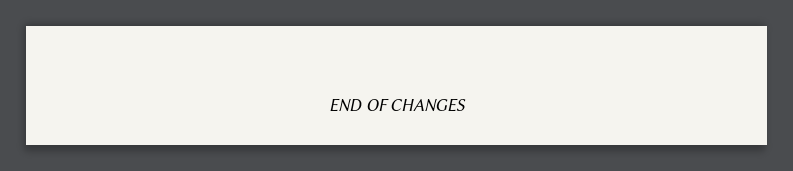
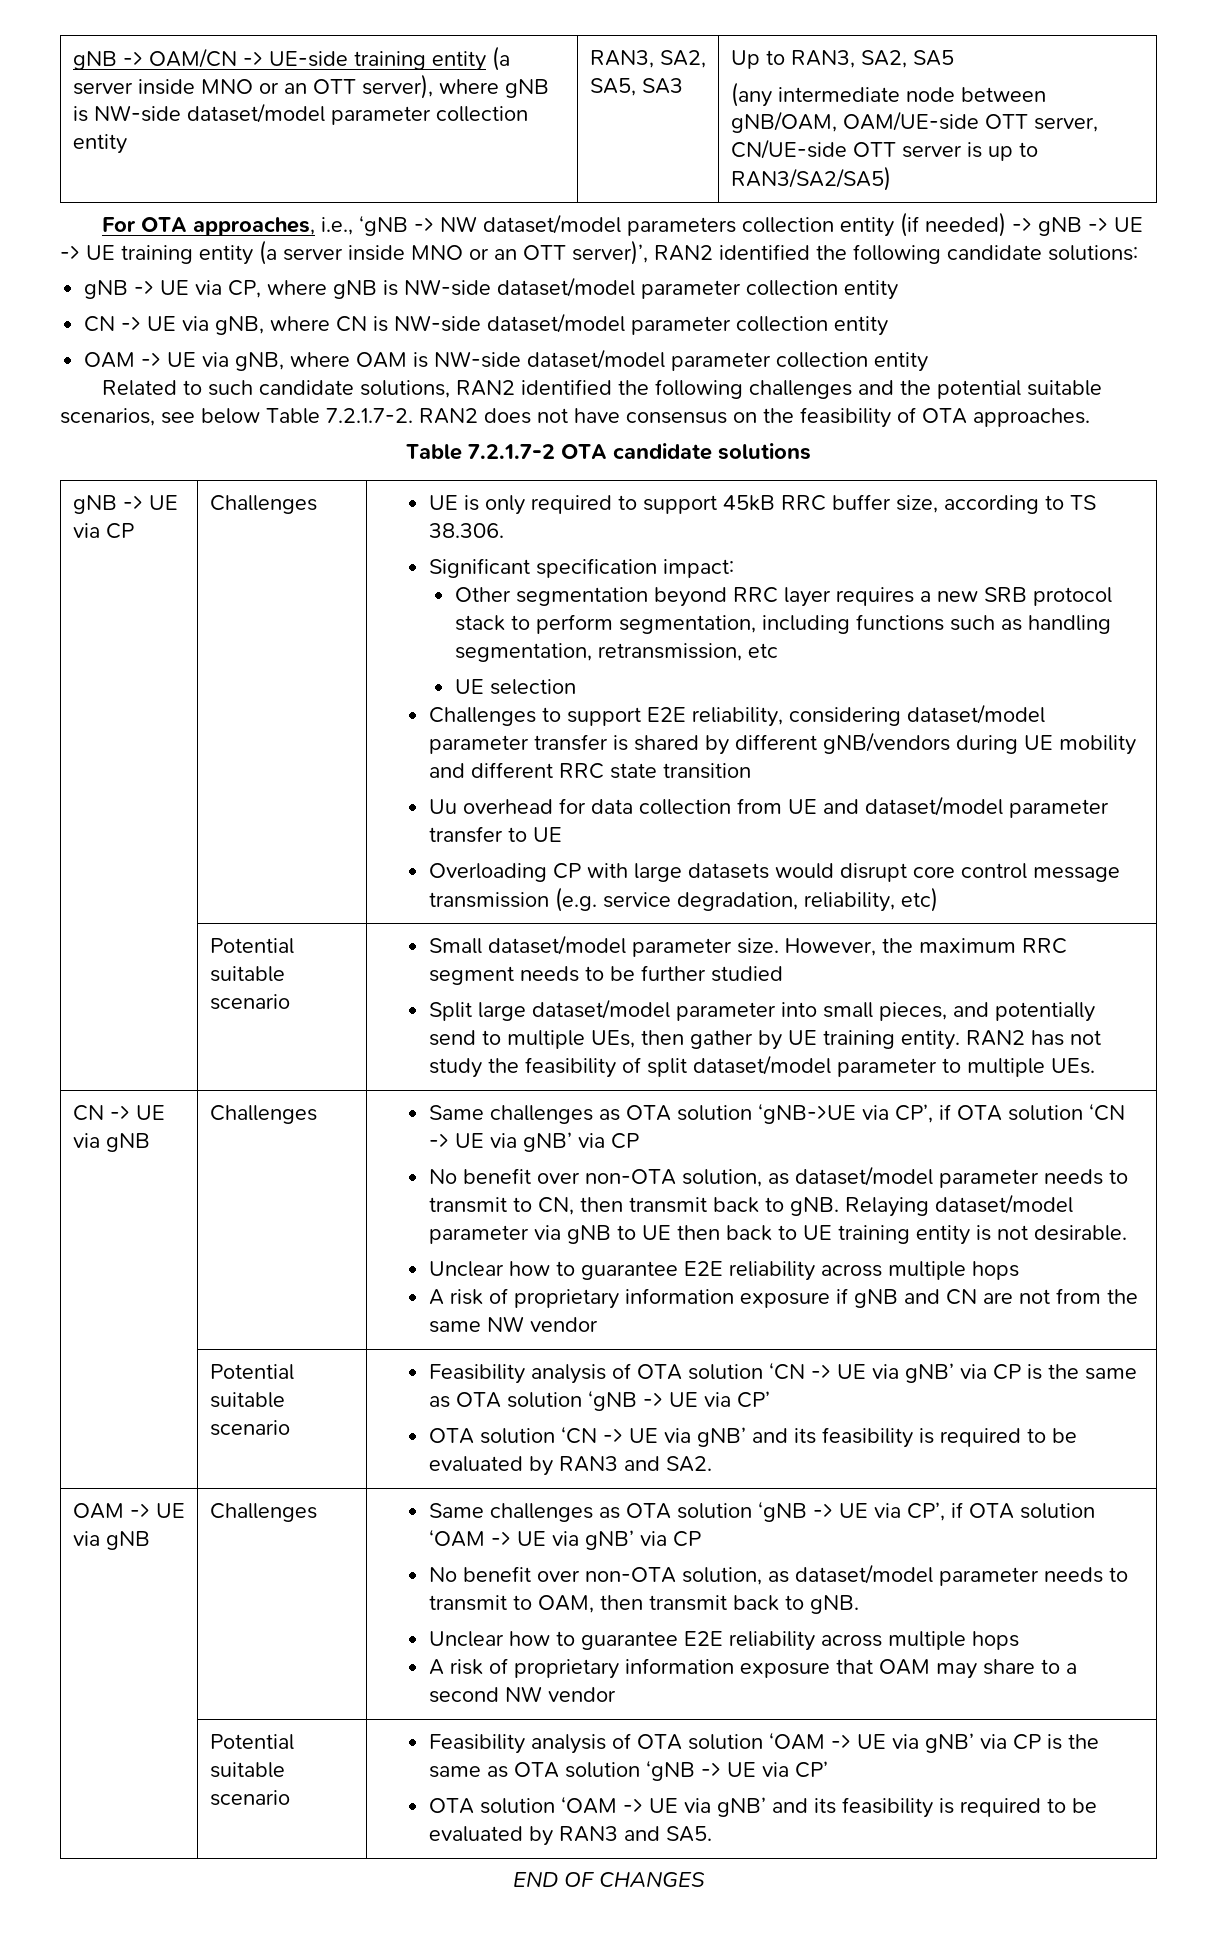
+ gNB -> OAM/CN -> UE-side training entity (a server inside MNO or an OTT server), where gNB is NW-side dataset/model parameter collection entity | RAN3, SA2, SA5, SA3 | Up to RAN3, SA2, SA5
+ (any intermediate node between gNB/OAM, OAM/UE-side OTT server, CN/UE-side OTT server is up to RAN3/SA2/SA5)
+ For OTA approaches, i.e., ‘gNB -> NW dataset/model parameters collection entity (if needed) -> gNB -> UE -> UE training entity (a server inside MNO or an OTT server)’, RAN2 identified the following candidate solutions:
+ gNB -> UE via CP, where gNB is NW-side dataset/model parameter collection entity
+ CN -> UE via gNB, where CN is NW-side dataset/model parameter collection entity
+ OAM -> UE via gNB, where OAM is NW-side dataset/model parameter collection entity
+ Related to such candidate solutions, RAN2 identified the following challenges and the potential suitable scenarios, see below Table 7.2.1.7-2. RAN2 does not have consensus on the feasibility of OTA approaches.
+ Table 7.2.1.7-2 OTA candidate solutions
+ gNB -> UE via CP | Challenges | UE is only required to support 45kB RRC buffer size, according to TS 38.306.
+ Significant specification impact:
+ Other segmentation beyond RRC layer requires a new SRB protocol stack to perform segmentation, including functions such as handling segmentation, retransmission, etc
+ UE selection
+ Challenges to support E2E reliability, considering dataset/model parameter transfer is shared by different gNB/vendors during UE mobility and different RRC state transition
+ Uu overhead for data collection from UE and dataset/model parameter transfer to UE
+ Overloading CP with large datasets would disrupt core control message transmission (e.g. service degradation, reliability, etc)
+ | Potential suitable scenario | Small dataset/model parameter size. However, the maximum RRC segment needs to be further studied
+ Split large dataset/model parameter into small pieces, and potentially send to multiple UEs, then gather by UE training entity. RAN2 has not study the feasibility of split dataset/model parameter to multiple UEs.
+ CN -> UE via gNB | Challenges | Same challenges as OTA solution ‘gNB->UE via CP’, if OTA solution ‘CN -> UE via gNB’ via CP
+ No benefit over non-OTA solution, as dataset/model parameter needs to transmit to CN, then transmit back to gNB. Relaying dataset/model parameter via gNB to UE then back to UE training entity is not desirable.
+ Unclear how to guarantee E2E reliability across multiple hops
+ A risk of proprietary information exposure if gNB and CN are not from the same NW vendor
+ | Potential suitable scenario | Feasibility analysis of OTA solution ‘CN -> UE via gNB’ via CP is the same as OTA solution ‘gNB -> UE via CP’
+ OTA solution ‘CN -> UE via gNB’ and its feasibility is required to be evaluated by RAN3 and SA2.
+ OAM -> UE via gNB | Challenges | Same challenges as OTA solution ‘gNB -> UE via CP’, if OTA solution ‘OAM -> UE via gNB’ via CP
+ No benefit over non-OTA solution, as dataset/model parameter needs to transmit to OAM, then transmit back to gNB.
+ Unclear how to guarantee E2E reliability across multiple hops
+ A risk of proprietary information exposure that OAM may share to a second NW vendor
+ | Potential suitable scenario | Feasibility analysis of OTA solution ‘OAM -> UE via gNB’ via CP is the same as OTA solution ‘gNB -> UE via CP’
+ OTA solution ‘OAM -> UE via gNB’ and its feasibility is required to be evaluated by RAN3 and SA5.

